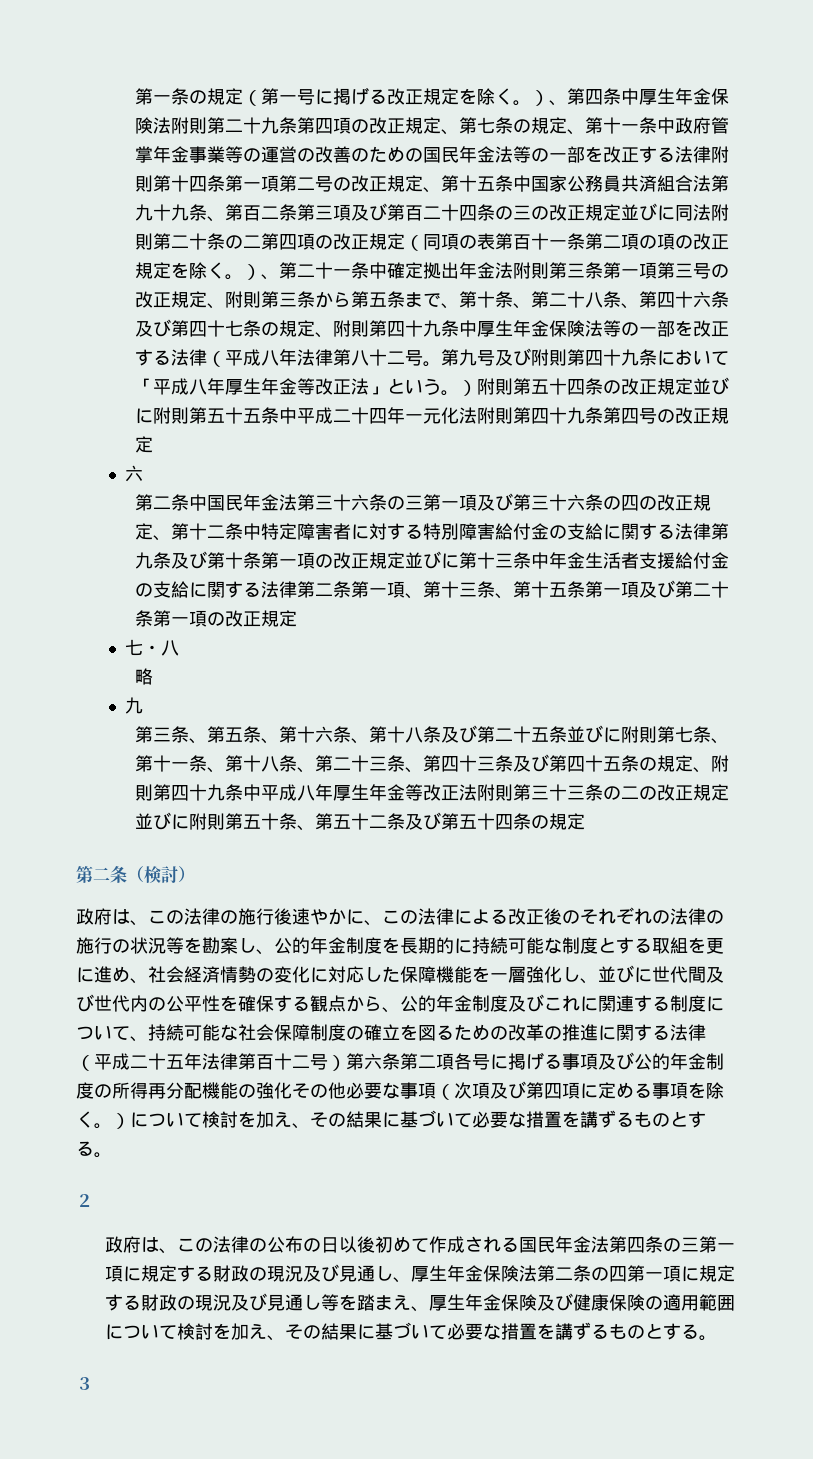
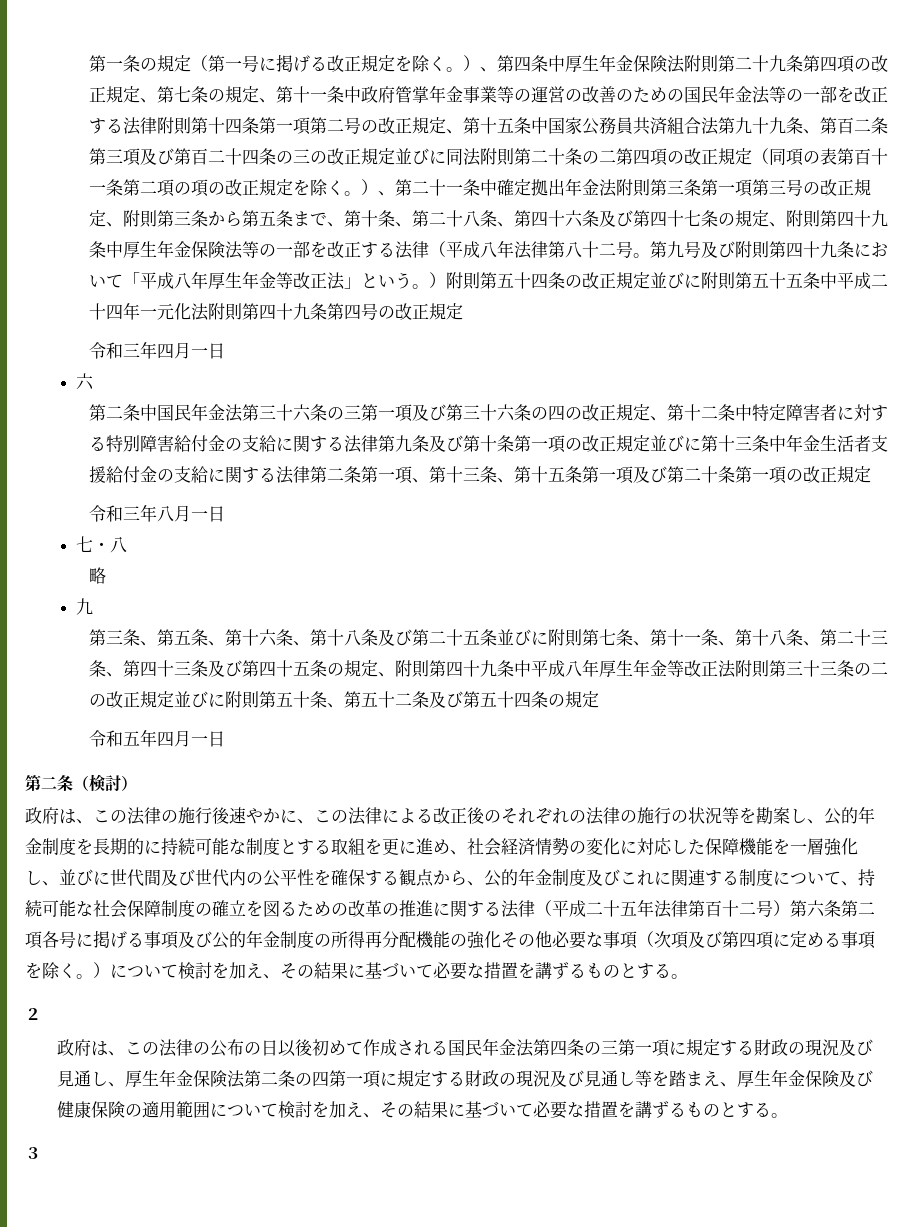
+ 令和三年四月一日
+ 令和三年八月一日
+ 令和五年四月一日

